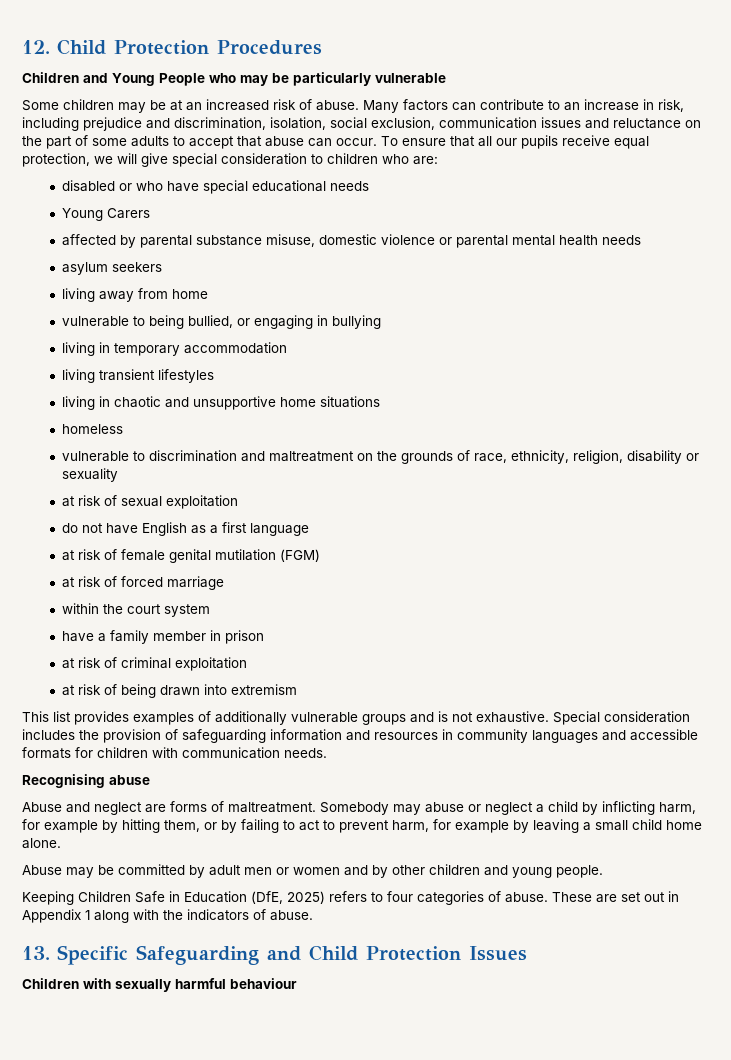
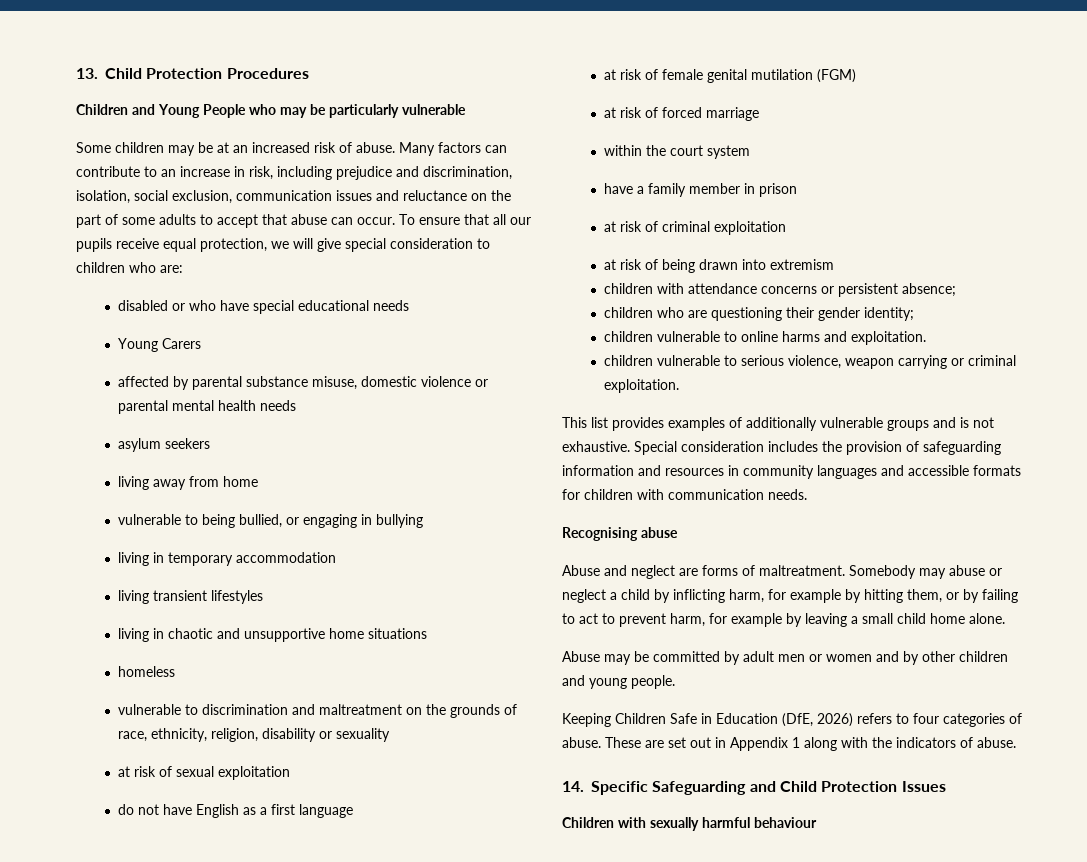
- 12. Child Protection Procedures
+ 13. Child Protection Procedures
+ children with attendance concerns or persistent absence;
+ children who are questioning their gender identity;
+ children vulnerable to online harms and exploitation.
+ children vulnerable to serious violence, weapon carrying or criminal exploitation.
- Keeping Children Safe in Education (DfE, 2025) refers to four categories of abuse.
+ Keeping Children Safe in Education (DfE, 2026) refers to four categories of abuse.
- 13. Specific Safeguarding and Child Protection Issues
+ 14. Specific Safeguarding and Child Protection Issues

